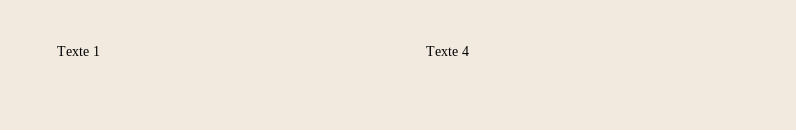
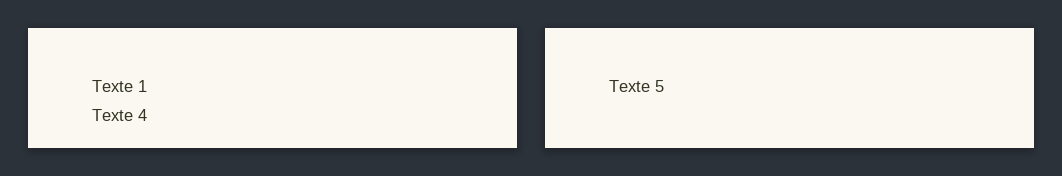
+ Texte 5

